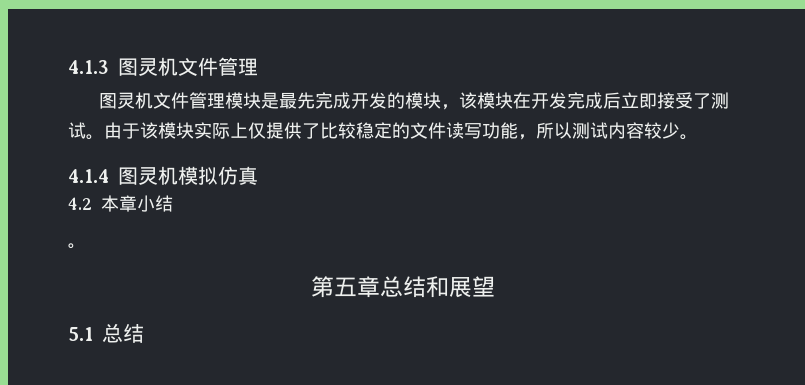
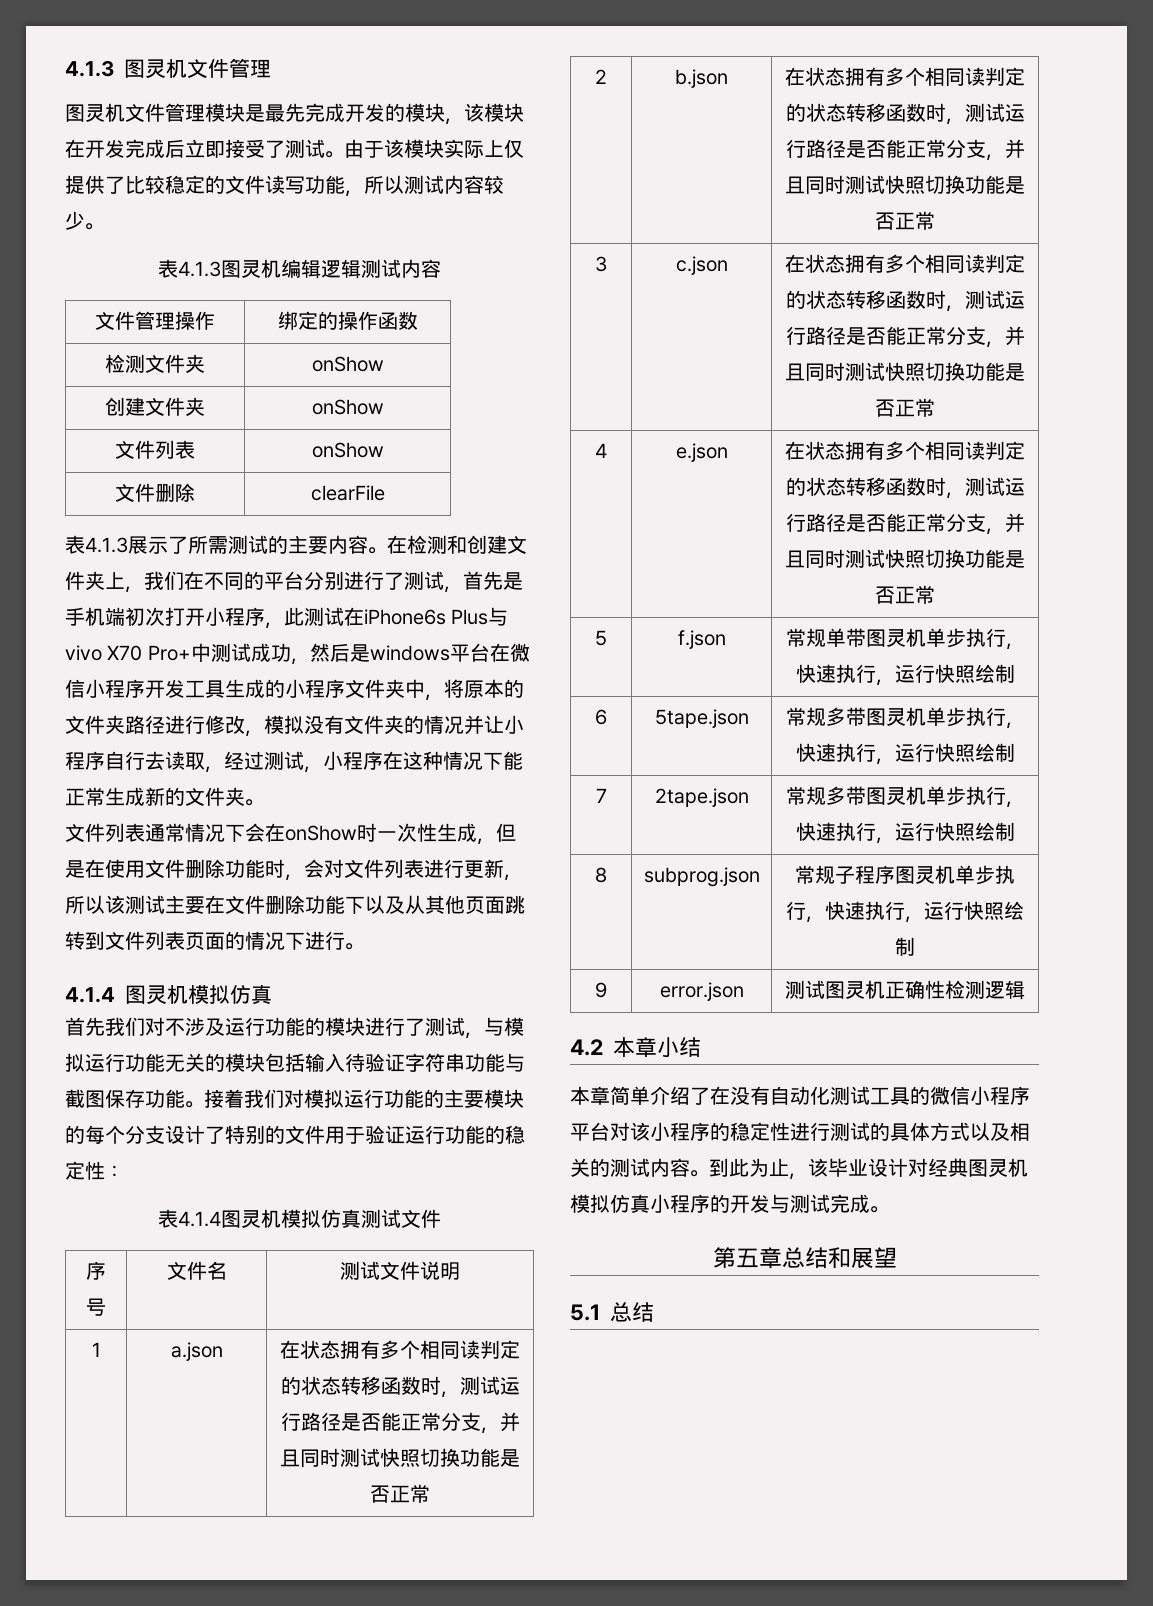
+ 表4.1.3图灵机编辑逻辑测试内容
+ 文件管理操作 | 绑定的操作函数
+ 检测文件夹 | onShow
+ 创建文件夹 | onShow
+ 文件列表 | onShow
+ 文件删除 | clearFile
+ 表4.1.3展示了所需测试的主要内容。在检测和创建文件夹上，我们在不同的平台分别进行了测试，首先是手机端初次打开小程序，此测试在iPhone6s Plus与vivo X70 Pro+中测试成功，然后是windows平台在微信小程序开发工具生成的小程序文件夹中，将原本的文件夹路径进行修改，模拟没有文件夹的情况并让小程序自行去读取，经过测试，小程序在这种情况下能正常生成新的文件夹。
+ 文件列表通常情况下会在onShow时一次性生成，但是在使用文件删除功能时，会对文件列表进行更新，所以该测试主要在文件删除功能下以及从其他页面跳转到文件列表页面的情况下进行。
+ 首先我们对不涉及运行功能的模块进行了测试，与模拟运行功能无关的模块包括输入待验证字符串功能与截图保存功能。接着我们对模拟运行功能的主要模块的每个分支设计了特别的文件用于验证运行功能的稳定性：
+ 表4.1.4图灵机模拟仿真测试文件
+ 序号 | 文件名 | 测试文件说明
+ 1 | a.json | 在状态拥有多个相同读判定的状态转移函数时，测试运行路径是否能正常分支，并且同时测试快照切换功能是否正常
+ 2 | b.json | 在状态拥有多个相同读判定的状态转移函数时，测试运行路径是否能正常分支，并且同时测试快照切换功能是否正常
+ 3 | c.json | 在状态拥有多个相同读判定的状态转移函数时，测试运行路径是否能正常分支，并且同时测试快照切换功能是否正常
+ 4 | e.json | 在状态拥有多个相同读判定的状态转移函数时，测试运行路径是否能正常分支，并且同时测试快照切换功能是否正常
+ 5 | f.json | 常规单带图灵机单步执行，快速执行，运行快照绘制
+ 6 | 5tape.json | 常规多带图灵机单步执行，快速执行，运行快照绘制
+ 7 | 2tape.json | 常规多带图灵机单步执行，快速执行，运行快照绘制
+ 8 | subprog.json | 常规子程序图灵机单步执行，快速执行，运行快照绘制
+ 9 | error.json | 测试图灵机正确性检测逻辑
  4.2本章小结
- 。
+ 本章简单介绍了在没有自动化测试工具的微信小程序平台对该小程序的稳定性进行测试的具体方式以及相关的测试内容。到此为止，该毕业设计对经典图灵机模拟仿真小程序的开发与测试完成。

